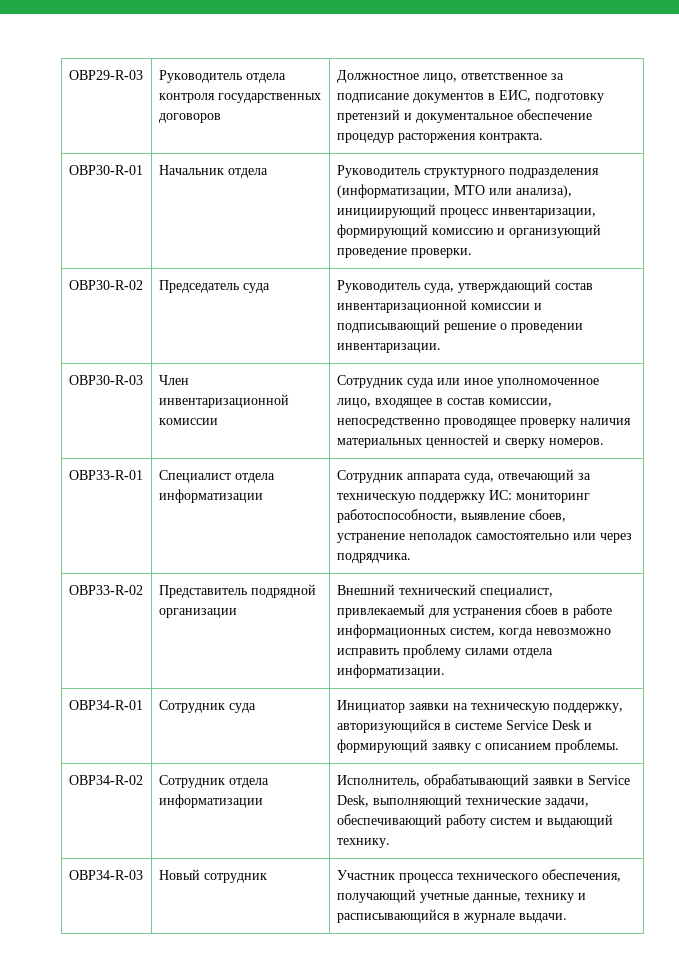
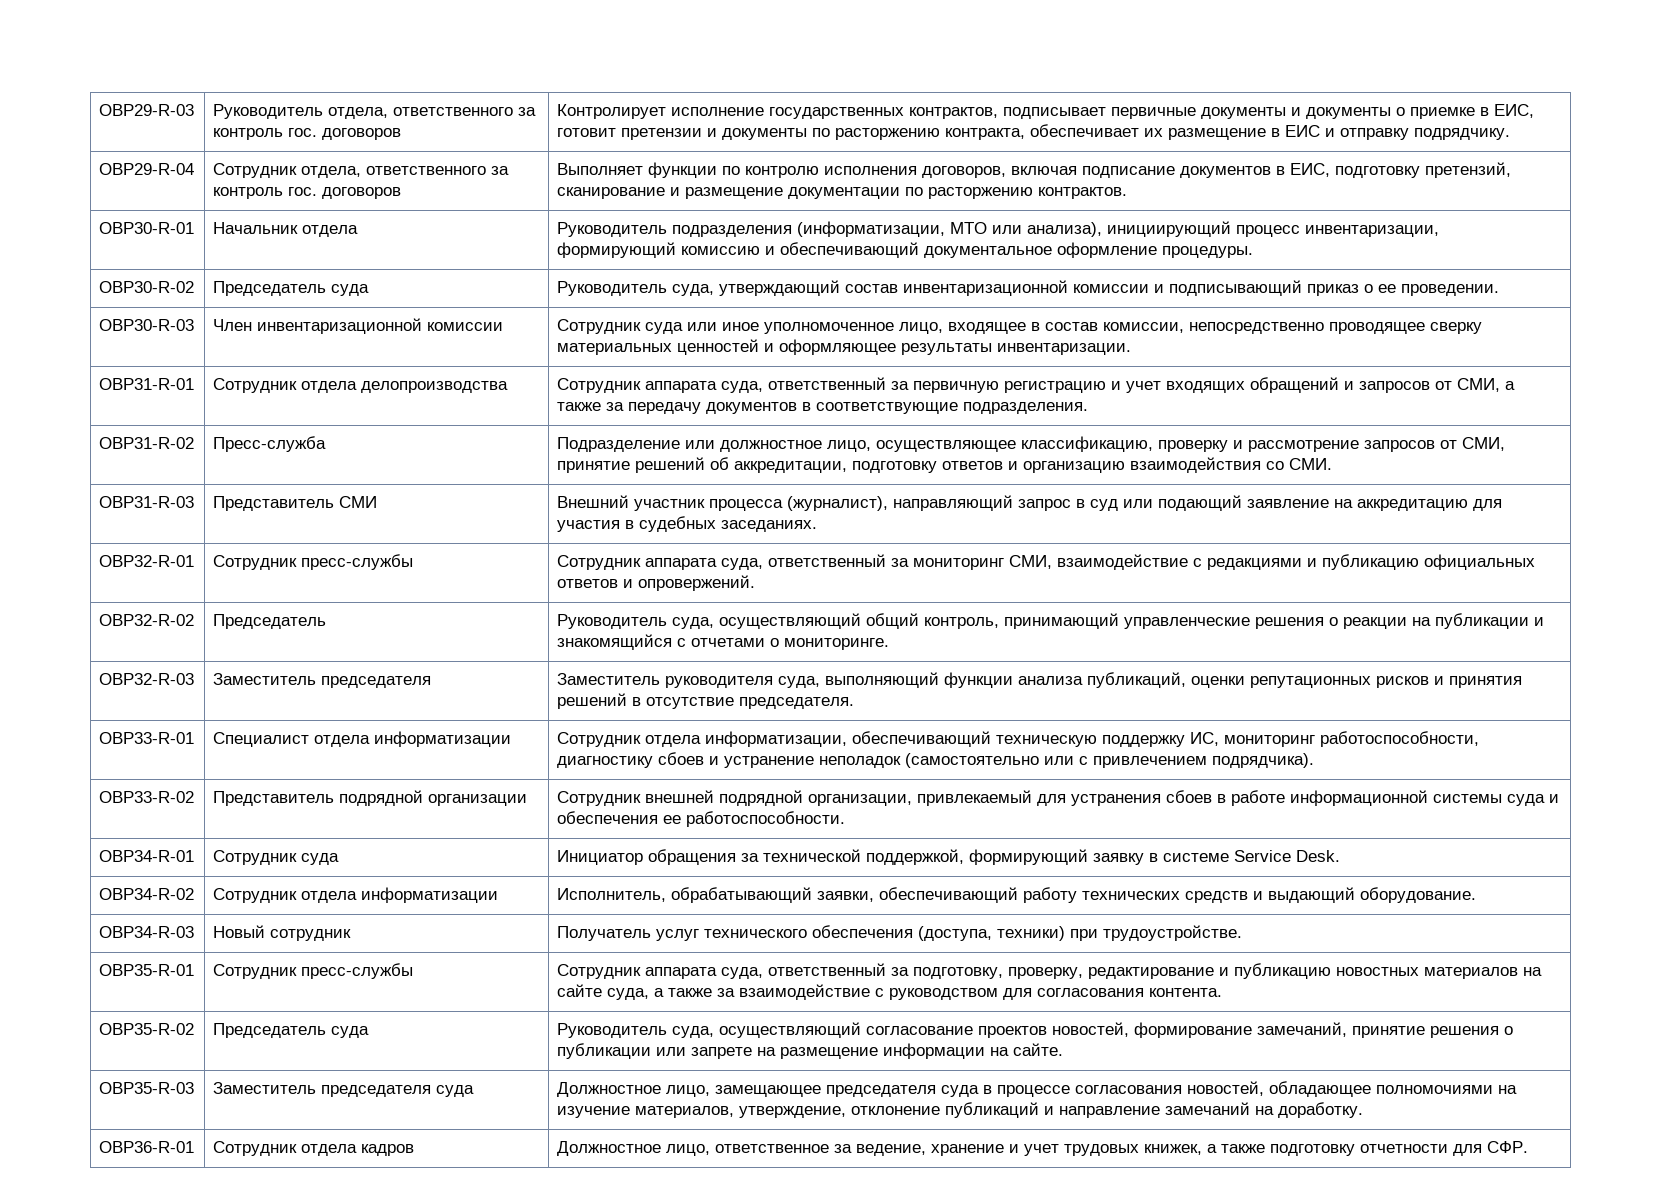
- OBP29-R-03 | Руководитель отдела контроля государственных договоров | Должностное лицо, ответственное за подписание документов в ЕИС, подготовку претензий и документальное обеспечение процедур расторжения контракта.
+ OBP29-R-03 | Руководитель отдела, ответственного за контроль гос. договоров | Контролирует исполнение государственных контрактов, подписывает первичные документы и документы о приемке в ЕИС, готовит претензии и документы по расторжению контракта, обеспечивает их размещение в ЕИС и отправку подрядчику.
+ OBP29-R-04 | Сотрудник отдела, ответственного за контроль гос. договоров | Выполняет функции по контролю исполнения договоров, включая подписание документов в ЕИС, подготовку претензий, сканирование и размещение документации по расторжению контрактов.
- OBP30-R-01 | Начальник отдела | Руководитель структурного подразделения (информатизации, МТО или анализа), инициирующий процесс инвентаризации, формирующий комиссию и организующий проведение проверки.
+ OBP30-R-01 | Начальник отдела | Руководитель подразделения (информатизации, МТО или анализа), инициирующий процесс инвентаризации, формирующий комиссию и обеспечивающий документальное оформление процедуры.
- OBP30-R-02 | Председатель суда | Руководитель суда, утверждающий состав инвентаризационной комиссии и подписывающий решение о проведении инвентаризации.
+ OBP30-R-02 | Председатель суда | Руководитель суда, утверждающий состав инвентаризационной комиссии и подписывающий приказ о ее проведении.
- OBP30-R-03 | Член инвентаризационной комиссии | Сотрудник суда или иное уполномоченное лицо, входящее в состав комиссии, непосредственно проводящее проверку наличия материальных ценностей и сверку номеров.
+ OBP30-R-03 | Член инвентаризационной комиссии | Сотрудник суда или иное уполномоченное лицо, входящее в состав комиссии, непосредственно проводящее сверку материальных ценностей и оформляющее результаты инвентаризации.
+ OBP31-R-01 | Сотрудник отдела делопроизводства | Сотрудник аппарата суда, ответственный за первичную регистрацию и учет входящих обращений и запросов от СМИ, а также за передачу документов в соответствующие подразделения.
+ OBP31-R-02 | Пресс-служба | Подразделение или должностное лицо, осуществляющее классификацию, проверку и рассмотрение запросов от СМИ, принятие решений об аккредитации, подготовку ответов и организацию взаимодействия со СМИ.
+ OBP31-R-03 | Представитель СМИ | Внешний участник процесса (журналист), направляющий запрос в суд или подающий заявление на аккредитацию для участия в судебных заседаниях.
+ OBP32-R-01 | Сотрудник пресс-службы | Сотрудник аппарата суда, ответственный за мониторинг СМИ, взаимодействие с редакциями и публикацию официальных ответов и опровержений.
+ OBP32-R-02 | Председатель | Руководитель суда, осуществляющий общий контроль, принимающий управленческие решения о реакции на публикации и знакомящийся с отчетами о мониторинге.
+ OBP32-R-03 | Заместитель председателя | Заместитель руководителя суда, выполняющий функции анализа публикаций, оценки репутационных рисков и принятия решений в отсутствие председателя.
- OBP33-R-01 | Специалист отдела информатизации | Сотрудник аппарата суда, отвечающий за техническую поддержку ИС: мониторинг работоспособности, выявление сбоев, устранение неполадок самостоятельно или через подрядчика.
+ OBP33-R-01 | Специалист отдела информатизации | Сотрудник отдела информатизации, обеспечивающий техническую поддержку ИС, мониторинг работоспособности, диагностику сбоев и устранение неполадок (самостоятельно или с привлечением подрядчика).
- OBP33-R-02 | Представитель подрядной организации | Внешний технический специалист, привлекаемый для устранения сбоев в работе информационных систем, когда невозможно исправить проблему силами отдела информатизации.
- OBP34-R-01 | Сотрудник суда | Инициатор заявки на техническую поддержку, авторизующийся в системе Service Desk и формирующий заявку с описанием проблемы.
+ OBP33-R-02 | Представитель подрядной организации | Сотрудник внешней подрядной организации, привлекаемый для устранения сбоев в работе информационной системы суда и обеспечения ее работоспособности.
+ OBP34-R-01 | Сотрудник суда | Инициатор обращения за технической поддержкой, формирующий заявку в системе Service Desk.
- OBP34-R-02 | Сотрудник отдела информатизации | Исполнитель, обрабатывающий заявки в Service Desk, выполняющий технические задачи, обеспечивающий работу систем и выдающий технику.
+ OBP34-R-02 | Сотрудник отдела информатизации | Исполнитель, обрабатывающий заявки, обеспечивающий работу технических средств и выдающий оборудование.
- OBP34-R-03 | Новый сотрудник | Участник процесса технического обеспечения, получающий учетные данные, технику и расписывающийся в журнале выдачи.
+ OBP34-R-03 | Новый сотрудник | Получатель услуг технического обеспечения (доступа, техники) при трудоустройстве.
+ OBP35-R-01 | Сотрудник пресс-службы | Сотрудник аппарата суда, ответственный за подготовку, проверку, редактирование и публикацию новостных материалов на сайте суда, а также за взаимодействие с руководством для согласования контента.
+ OBP35-R-02 | Председатель суда | Руководитель суда, осуществляющий согласование проектов новостей, формирование замечаний, принятие решения о публикации или запрете на размещение информации на сайте.
+ OBP35-R-03 | Заместитель председателя суда | Должностное лицо, замещающее председателя суда в процессе согласования новостей, обладающее полномочиями на изучение материалов, утверждение, отклонение публикаций и направление замечаний на доработку.
+ OBP36-R-01 | Сотрудник отдела кадров | Должностное лицо, ответственное за ведение, хранение и учет трудовых книжек, а также подготовку отчетности для СФР.

